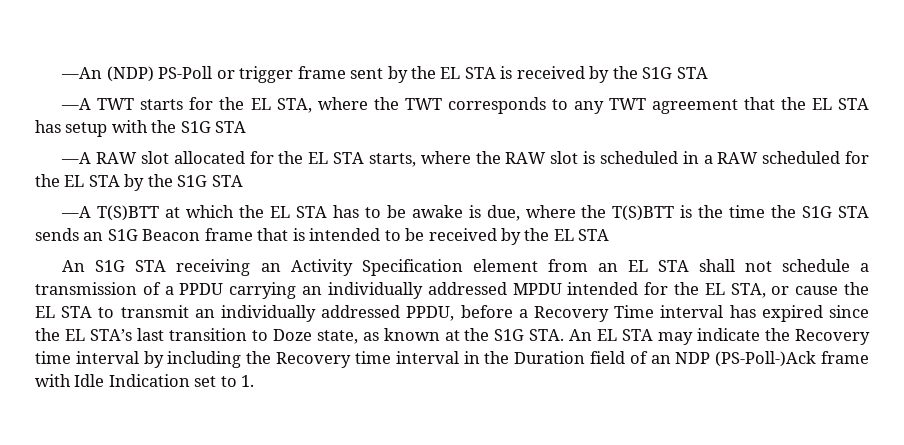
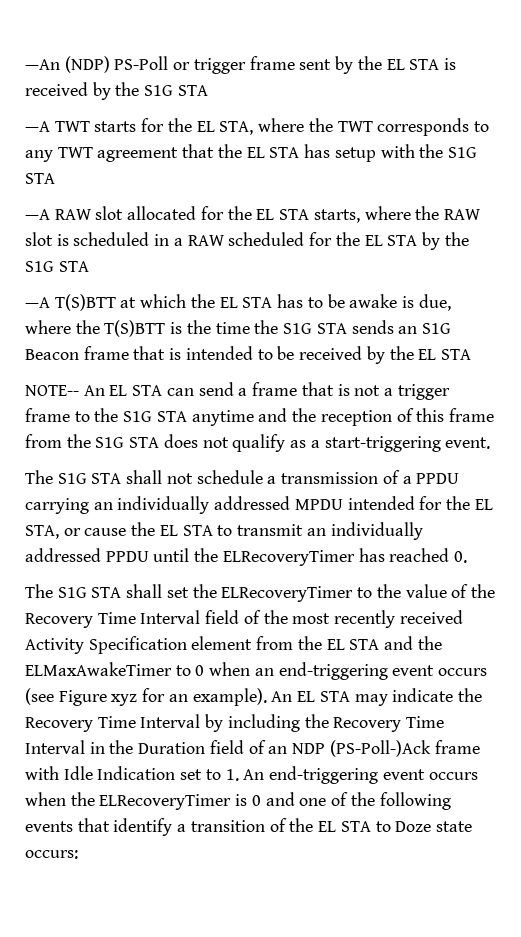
- An S1G STA receiving an Activity Specification element from an EL STA shall not schedule a transmission of a PPDU carrying an individually addressed MPDU intended for the EL STA, or cause the EL STA to transmit an individually addressed PPDU, before a Recovery Time interval has expired since the EL STA’s last transition to Doze state, as known at the S1G STA. An EL STA may indicate the Recovery time interval by including the Recovery time interval in the Duration field of an NDP (PS-Poll-)Ack frame with Idle Indication set to 1.
+ NOTE-- An EL STA can send a frame that is not a trigger frame to the S1G STA anytime and the reception of this frame from the S1G STA does not qualify as a start-triggering event.
+ The S1G STA shall not schedule a transmission of a PPDU carrying an individually addressed MPDU intended for the EL STA, or cause the EL STA to transmit an individually addressed PPDU until the ELRecoveryTimer has reached 0.
+ The S1G STA shall set the ELRecoveryTimer to the value of the Recovery Time Interval field of the most recently received Activity Specification element from the EL STA and the ELMaxAwakeTimer to 0 when an end-triggering event occurs (see Figure xyz for an example). An EL STA may indicate the Recovery Time Interval by including the Recovery Time Interval in the Duration field of an NDP (PS-Poll-)Ack frame with Idle Indication set to 1. An end-triggering event occurs when the ELRecoveryTimer is 0 and one of the following events that identify a transition of the EL STA to Doze state occurs:

